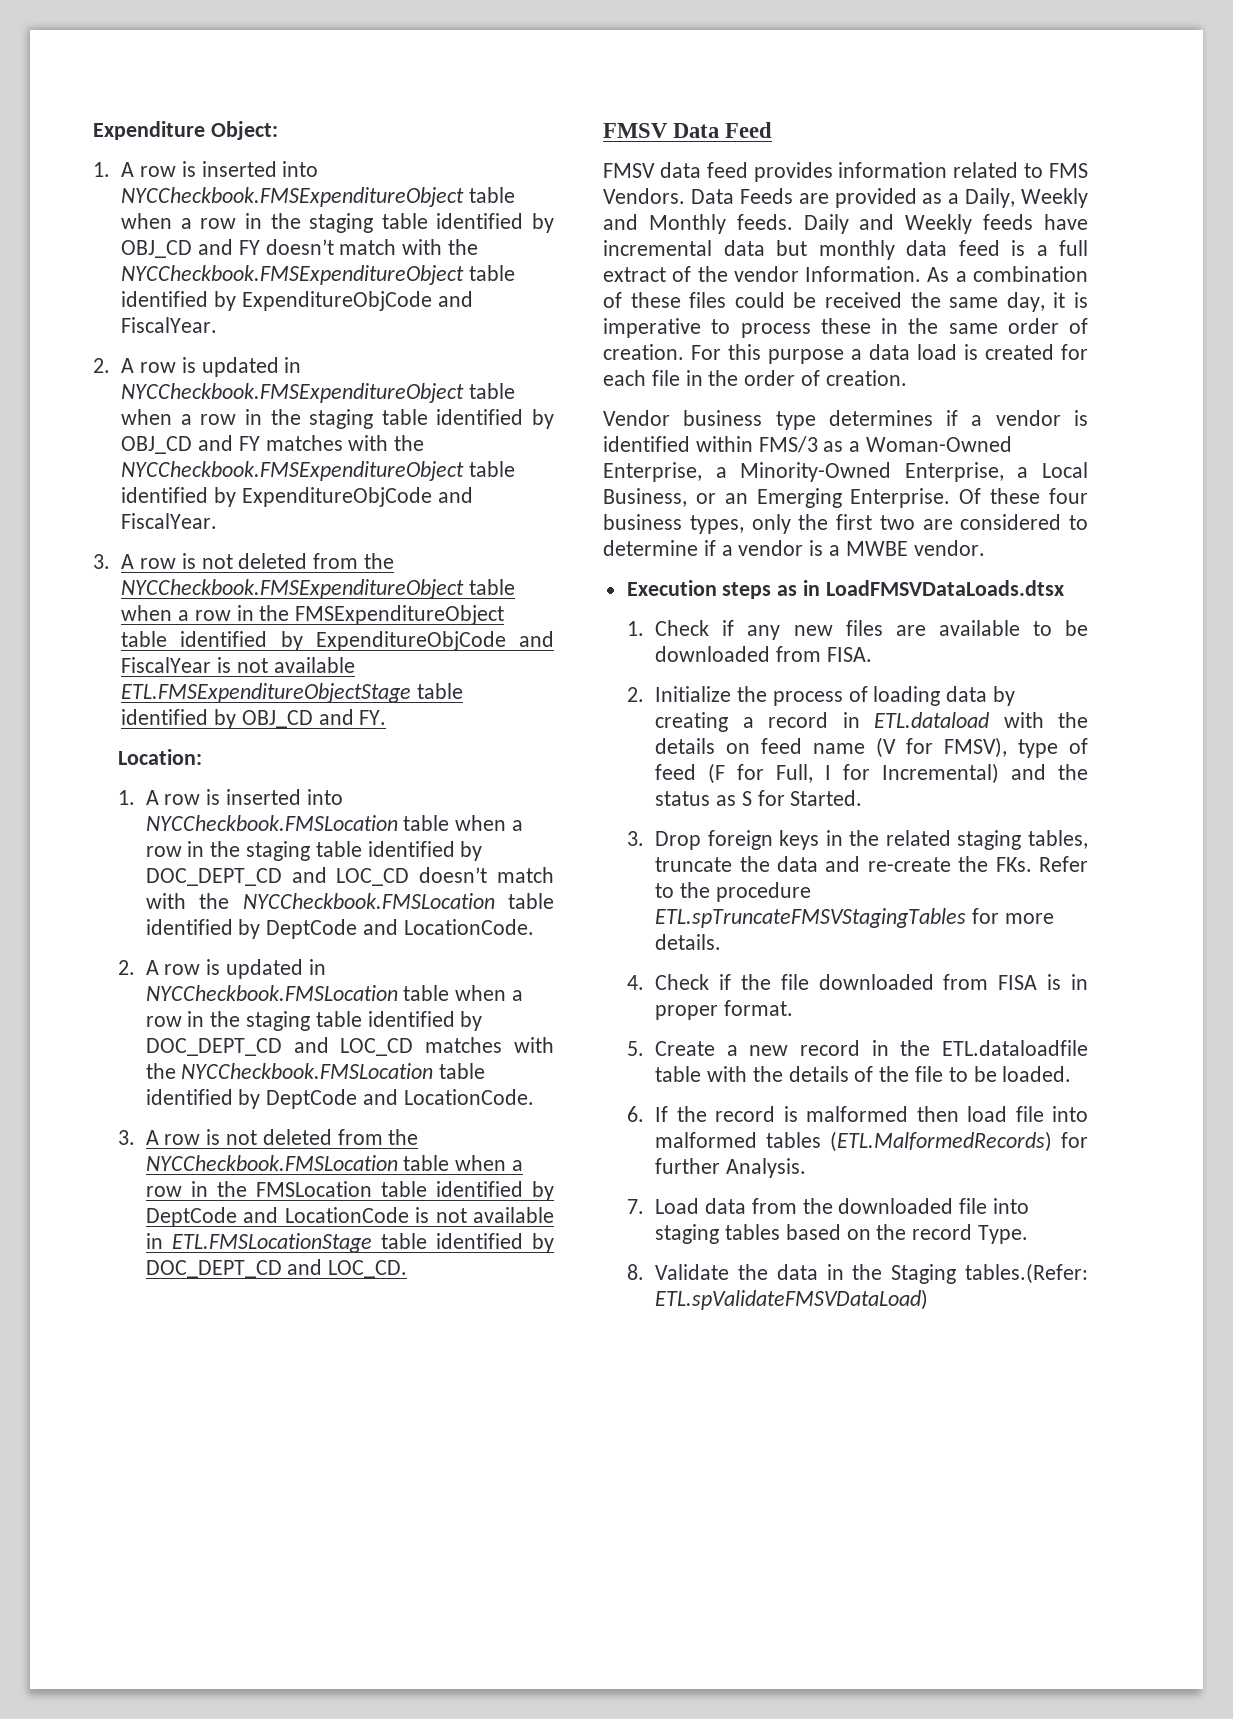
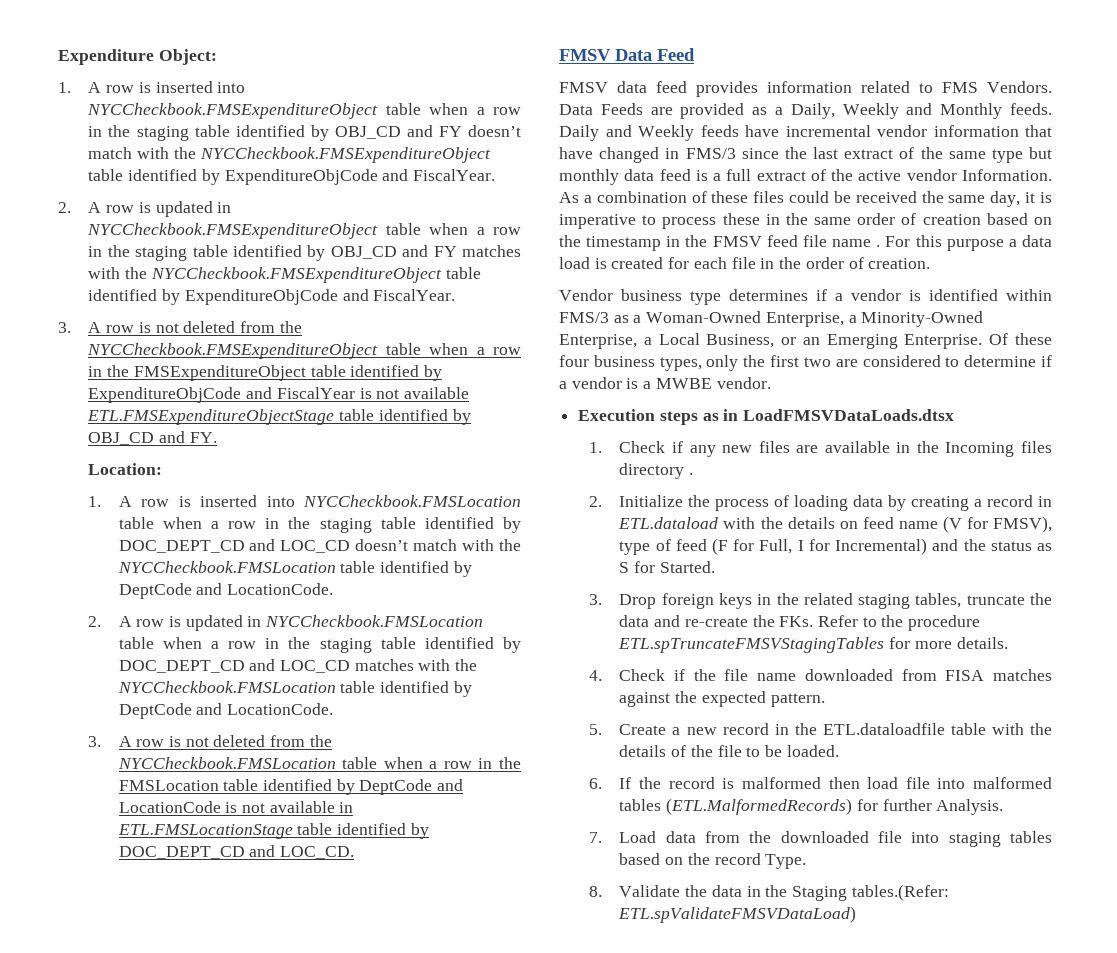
- Daily and Weekly feeds have incremental data but monthly data feed is a full extract of the vendor Information.
+ Daily and Weekly feeds have incremental vendor information that have changed in FMS/3 since the last extract of the same type but monthly data feed is a full extract of the active vendor Information.
- As a combination of these files could be received the same day, it is imperative to process these in the same order of creation.
+ As a combination of these files could be received the same day, it is imperative to process these in the same order of creation based on the timestamp in the FMSV feed file name .
- 1. Check if any new files are available to be downloaded from FISA.
+ 1. Check if any new files are available in the Incoming files directory .
- 4. Check if the file downloaded from FISA is in proper format.
+ 4. Check if the file name downloaded from FISA matches against the expected pattern.

